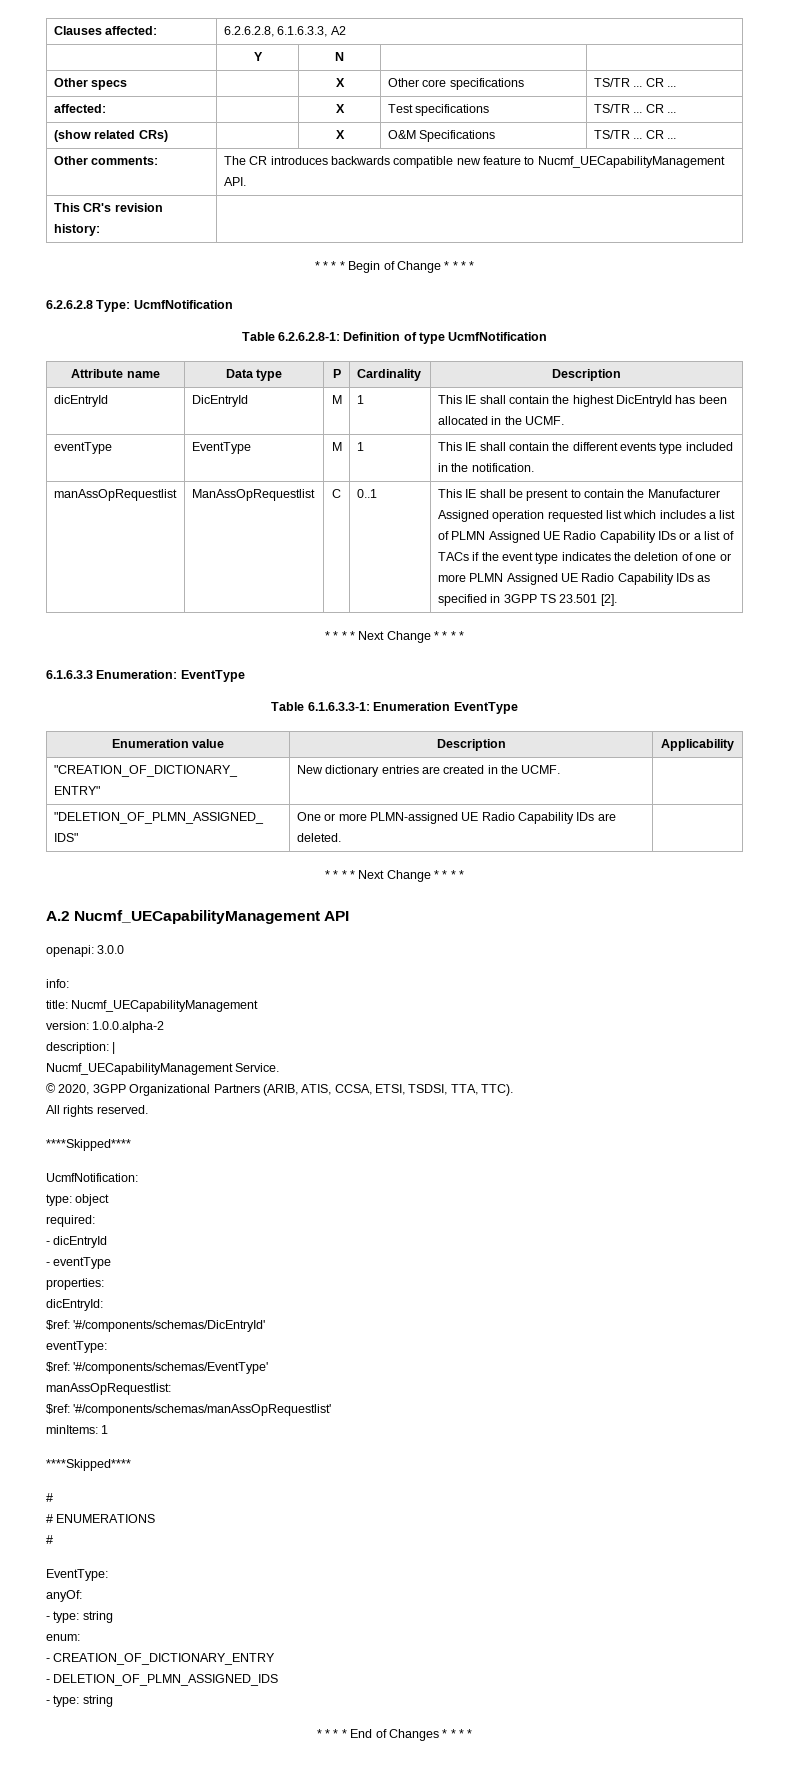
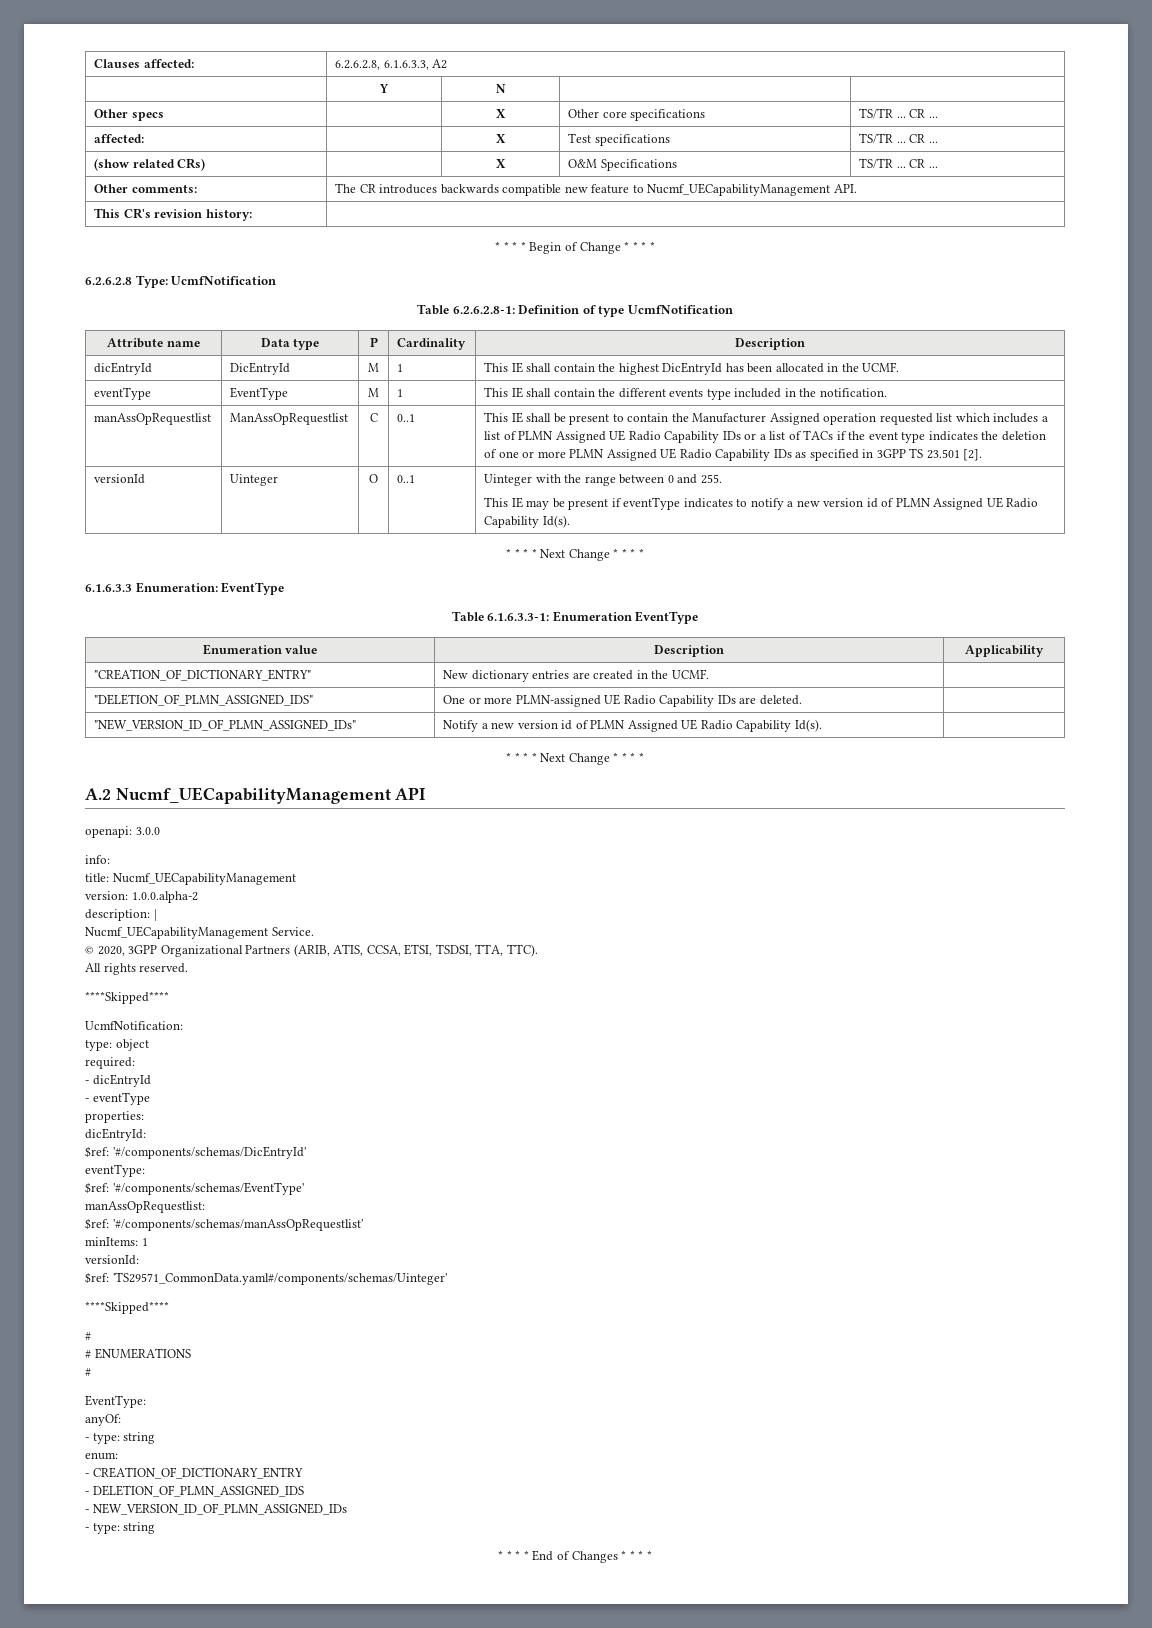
+ versionId | Uinteger | O | 0..1 | Uinteger with the range between 0 and 255.
+ This IE may be present if eventType indicates to notify a new version id of PLMN Assigned UE Radio Capability Id(s).
+ "NEW_VERSION_ID_OF_PLMN_ASSIGNED_IDs" | Notify a new version id of PLMN Assigned UE Radio Capability Id(s). |
+ versionId:
+ $ref: 'TS29571_CommonData.yaml#/components/schemas/Uinteger'
+ - NEW_VERSION_ID_OF_PLMN_ASSIGNED_IDs

